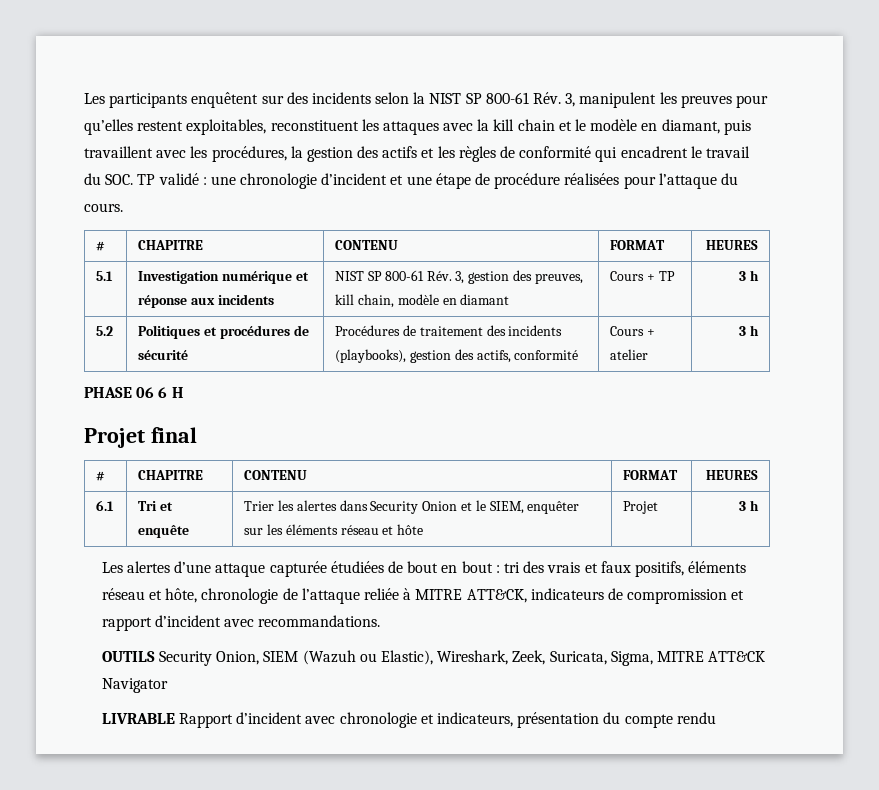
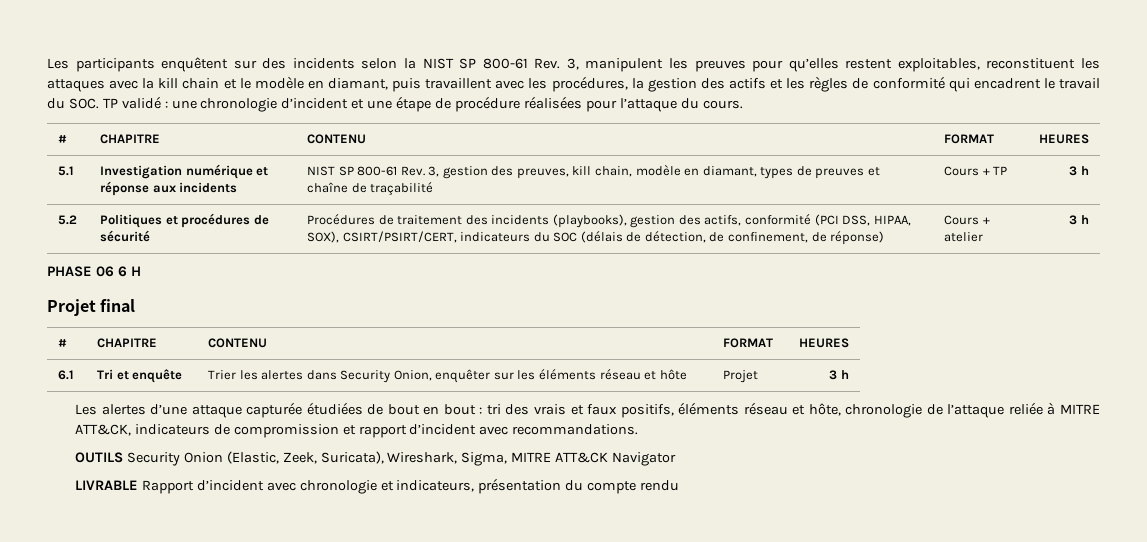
- Les participants enquêtent sur des incidents selon la NIST SP 800-61 Rév. 3, manipulent les preuves pour qu’elles restent exploitables, reconstituent les attaques avec la kill chain et le modèle en diamant, puis travaillent avec les procédures, la gestion des actifs et les règles de conformité qui encadrent le travail du SOC. TP validé :
+ Les participants enquêtent sur des incidents selon la NIST SP 800-61 Rev. 3, manipulent les preuves pour qu’elles restent exploitables, reconstituent les attaques avec la kill chain et le modèle en diamant, puis travaillent avec les procédures, la gestion des actifs et les règles de conformité qui encadrent le travail du SOC. TP validé :
- 5.1 | Investigation numérique et réponse aux incidents | NIST SP 800-61 Rév. 3, gestion des preuves, kill chain, modèle en diamant | Cours + TP | 3 h
+ 5.1 | Investigation numérique et réponse aux incidents | NIST SP 800-61 Rev. 3, gestion des preuves, kill chain, modèle en diamant, types de preuves et chaîne de traçabilité | Cours + TP | 3 h
- 5.2 | Politiques et procédures de sécurité | Procédures de traitement des incidents (playbooks), gestion des actifs, conformité | Cours + atelier | 3 h
+ 5.2 | Politiques et procédures de sécurité | Procédures de traitement des incidents (playbooks), gestion des actifs, conformité (PCI DSS, HIPAA, SOX), CSIRT/PSIRT/CERT, indicateurs du SOC (délais de détection, de confinement, de réponse) | Cours + atelier | 3 h
- 6.1 | Tri et enquête | Trier les alertes dans Security Onion et le SIEM, enquêter sur les éléments réseau et hôte | Projet | 3 h
+ 6.1 | Tri et enquête | Trier les alertes dans Security Onion, enquêter sur les éléments réseau et hôte | Projet | 3 h
- OUTILS Security Onion, SIEM (Wazuh ou Elastic), Wireshark, Zeek, Suricata, Sigma, MITRE ATT&CK Navigator
+ OUTILS Security Onion (Elastic, Zeek, Suricata), Wireshark, Sigma, MITRE ATT&CK Navigator

